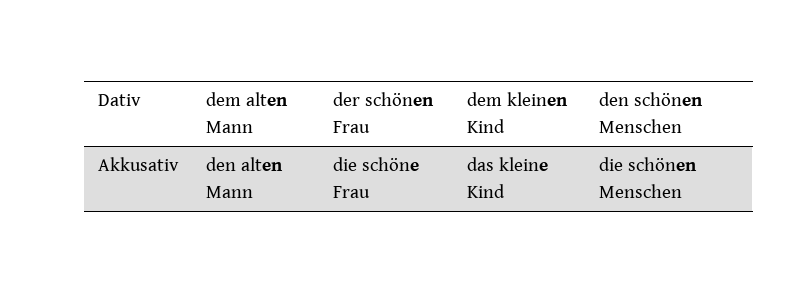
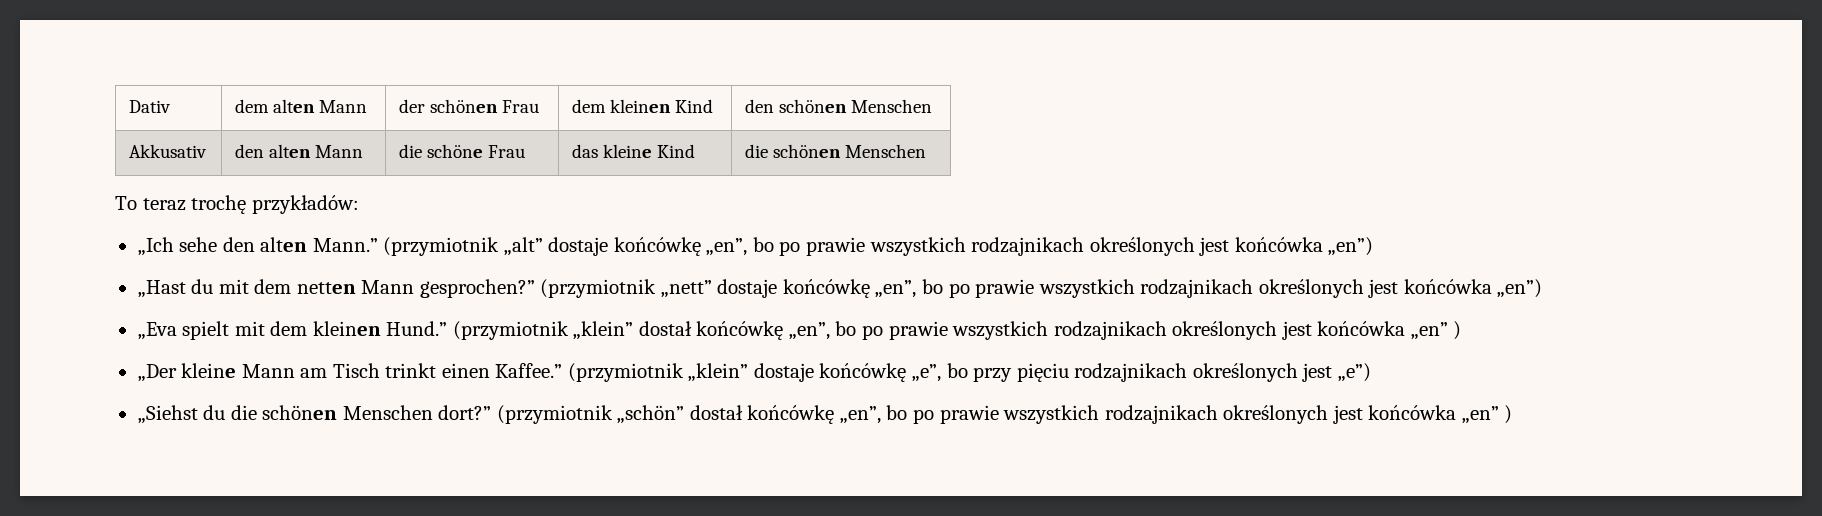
+ To teraz trochę przykładów:
+ „Ich sehe den alten Mann.” (przymiotnik „alt” dostaje końcówkę „en”, bo po prawie wszystkich rodzajnikach określonych jest końcówka „en”)
+ „Hast du mit dem netten Mann gesprochen?” (przymiotnik „nett” dostaje końcówkę „en”, bo po prawie wszystkich rodzajnikach określonych jest końcówka „en”)
+ „Eva spielt mit dem kleinen Hund.” (przymiotnik „klein” dostał końcówkę „en”, bo po prawie wszystkich rodzajnikach określonych jest końcówka „en” )
+ „Der kleine Mann am Tisch trinkt einen Kaffee.” (przymiotnik „klein” dostaje końcówkę „e”, bo przy pięciu rodzajnikach określonych jest „e”)
+ „Siehst du die schönen Menschen dort?” (przymiotnik „schön” dostał końcówkę „en”, bo po prawie wszystkich rodzajnikach określonych jest końcówka „en” )

